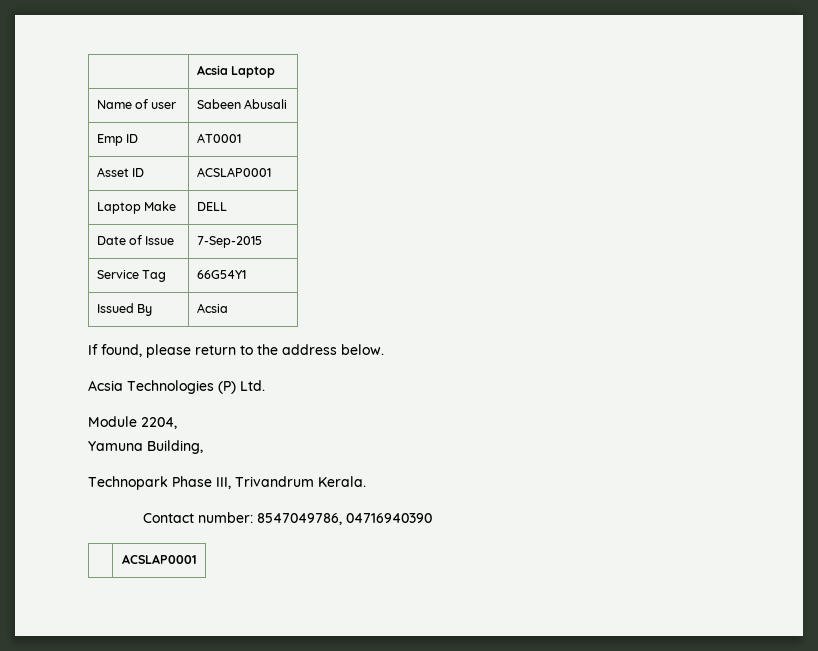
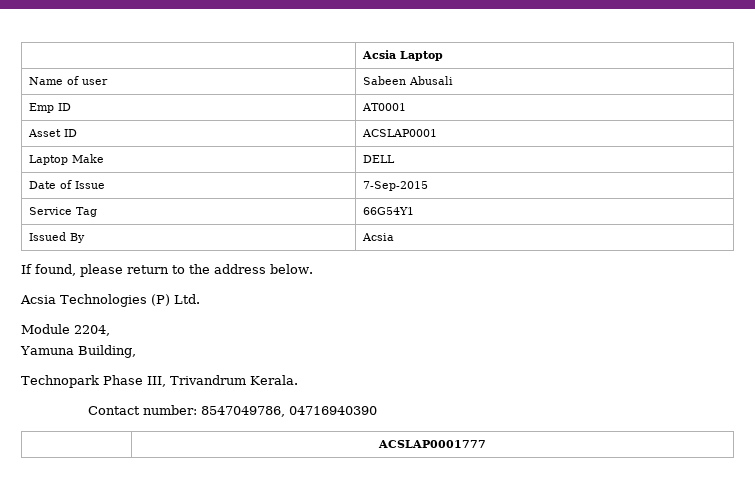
  Contact number: 8547049786, 04716940390
- | ACSLAP0001
+ | ACSLAP0001777

